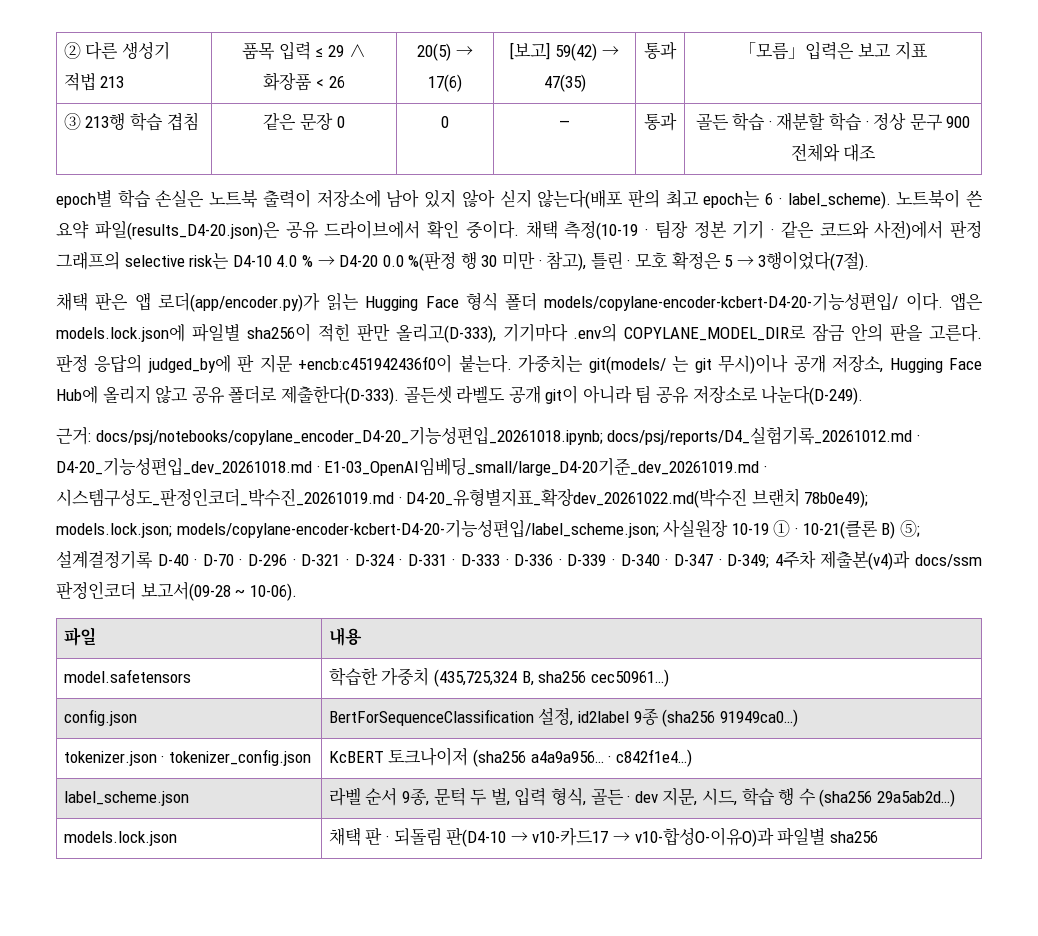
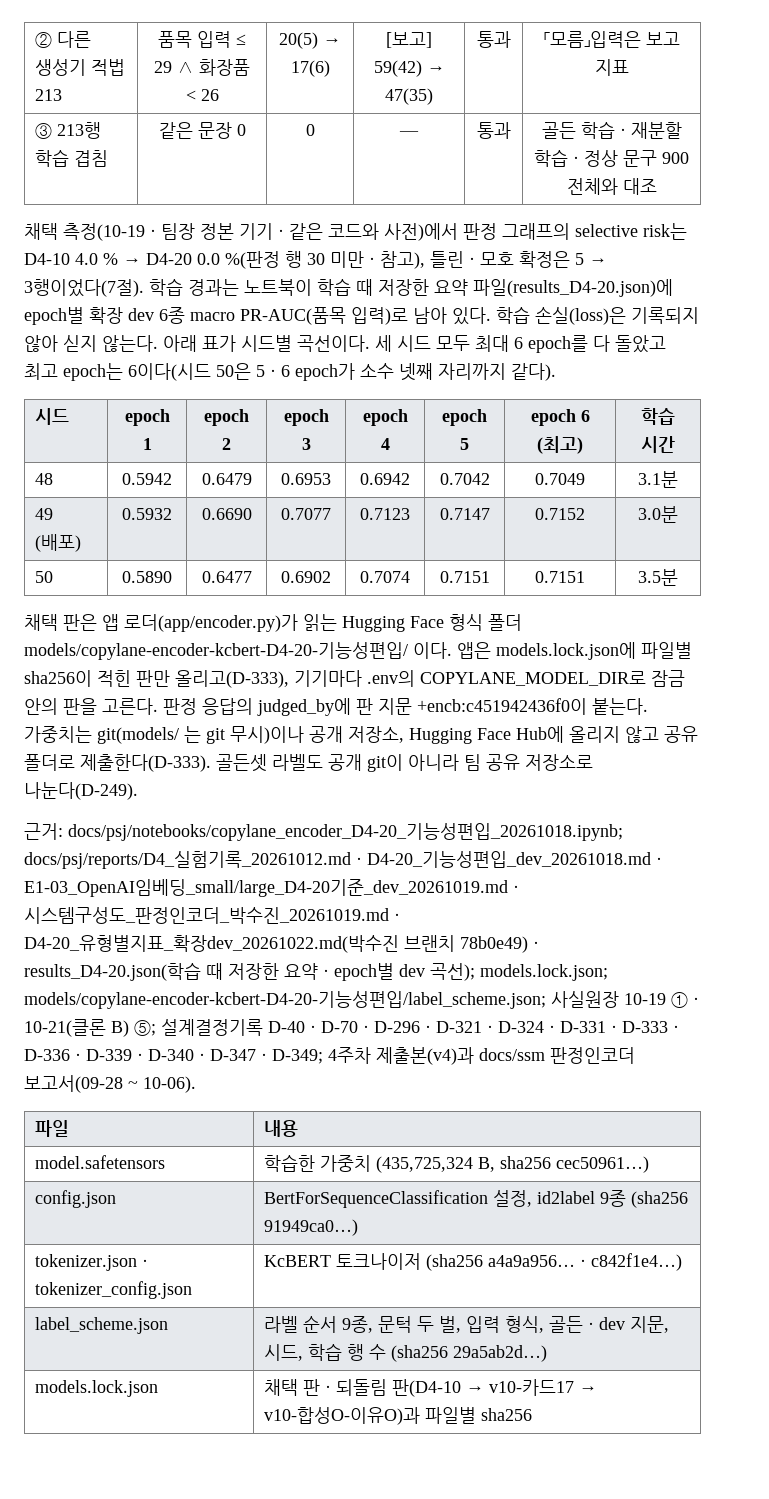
- epoch별 학습 손실은 노트북 출력이 저장소에 남아 있지 않아 싣지 않는다(배포 판의 최고 epoch는 6 · label_scheme). 노트북이 쓴 요약 파일(results_D4-20.json)은 공유 드라이브에서 확인 중이다.
+ 학습 경과는 노트북이 학습 때 저장한 요약 파일(results_D4-20.json)에 epoch별 확장 dev 6종 macro PR-AUC(품목 입력)로 남아 있다. 학습 손실(loss)은 기록되지 않아 싣지 않는다. 아래 표가 시드별 곡선이다. 세 시드 모두 최대 6 epoch를 다 돌았고 최고 epoch는 6이다(시드 50은 5 · 6 epoch가 소수 넷째 자리까지 같다).
+ 시드 | epoch 1 | epoch 2 | epoch 3 | epoch 4 | epoch 5 | epoch 6 (최고) | 학습 시간
+ 48 | 0.5942 | 0.6479 | 0.6953 | 0.6942 | 0.7042 | 0.7049 | 3.1분
+ 49 (배포) | 0.5932 | 0.6690 | 0.7077 | 0.7123 | 0.7147 | 0.7152 | 3.0분
+ 50 | 0.5890 | 0.6477 | 0.6902 | 0.7074 | 0.7151 | 0.7151 | 3.5분
- 근거: docs/psj/notebooks/copylane_encoder_D4-20_기능성편입_20261018.ipynb; docs/psj/reports/D4_실험기록_20261012.md · D4-20_기능성편입_dev_20261018.md · E1-03_OpenAI임베딩_small/large_D4-20기준_dev_20261019.md · 시스템구성도_판정인코더_박수진_20261019.md · D4-20_유형별지표_확장dev_20261022.md(박수진 브랜치 78b0e49); models.lock.json; models/copylane-encoder-kcbert-D4-20-기능성편입/label_scheme.json; 사실원장 10-19 ① · 10-21(클론 B) ⑤; 설계결정기록 D-40 · D-70 · D-296 · D-321 · D-324 · D-331 · D-333 · D-336 · D-339 · D-340 · D-347 · D-349; 4주차 제출본(v4)과 docs/ssm 판정인코더 보고서(09-28 ~ 10-06).
+ 근거: docs/psj/notebooks/copylane_encoder_D4-20_기능성편입_20261018.ipynb; docs/psj/reports/D4_실험기록_20261012.md · D4-20_기능성편입_dev_20261018.md · E1-03_OpenAI임베딩_small/large_D4-20기준_dev_20261019.md · 시스템구성도_판정인코더_박수진_20261019.md · D4-20_유형별지표_확장dev_20261022.md(박수진 브랜치 78b0e49) · results_D4-20.json(학습 때 저장한 요약 · epoch별 dev 곡선); models.lock.json; models/copylane-encoder-kcbert-D4-20-기능성편입/label_scheme.json; 사실원장 10-19 ① · 10-21(클론 B) ⑤; 설계결정기록 D-40 · D-70 · D-296 · D-321 · D-324 · D-331 · D-333 · D-336 · D-339 · D-340 · D-347 · D-349; 4주차 제출본(v4)과 docs/ssm 판정인코더 보고서(09-28 ~ 10-06).

